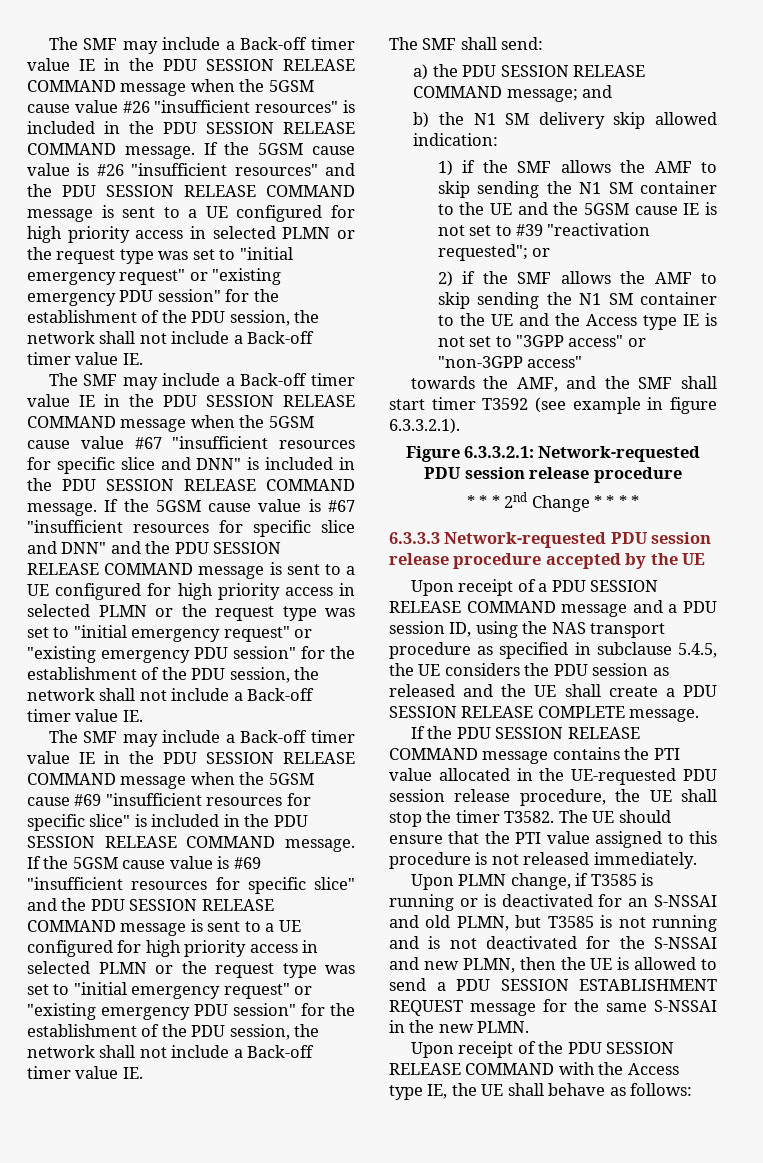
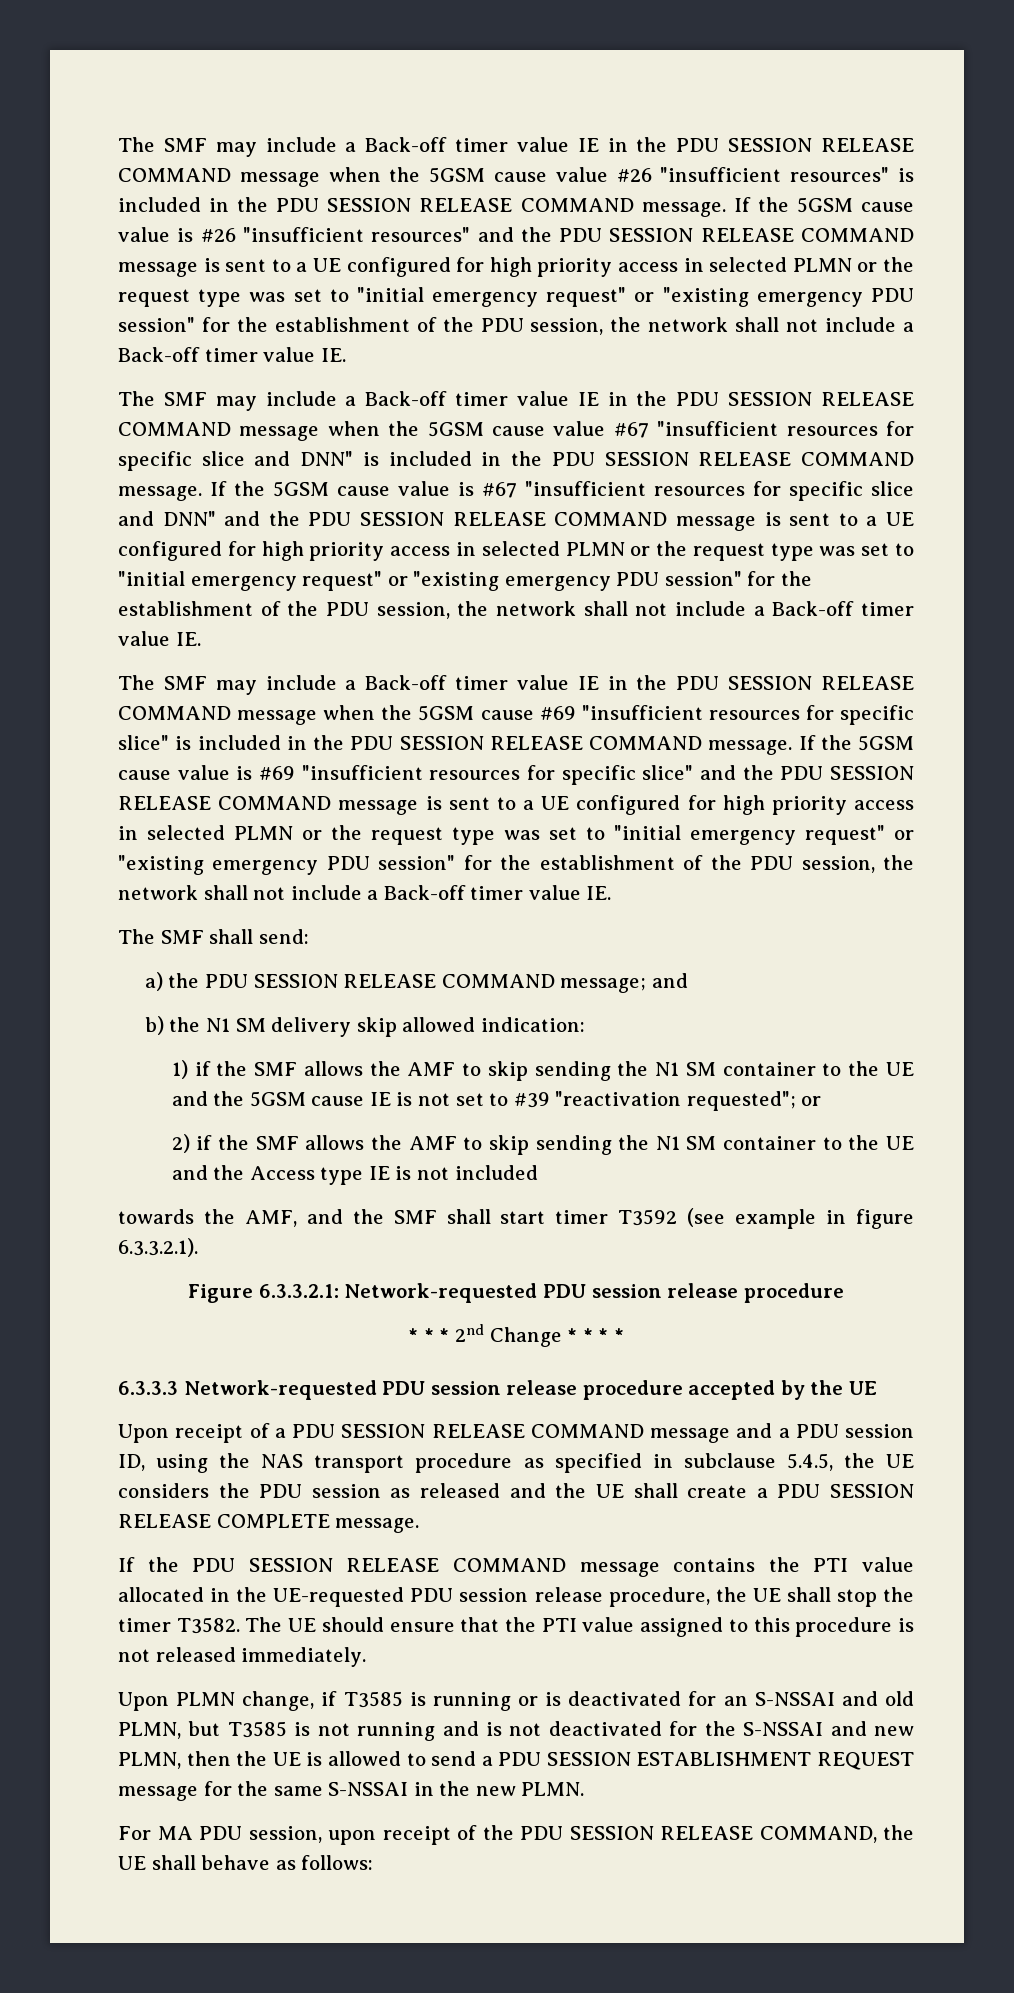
- 2) if the SMF allows the AMF to skip sending the N1 SM container to the UE and the Access type IE is not set to "3GPP access" or "non-3GPP access"
+ 2) if the SMF allows the AMF to skip sending the N1 SM container to the UE and the Access type IE is not included
- Upon receipt of the PDU SESSION RELEASE COMMAND with the Access type IE, the UE shall behave as follows:
+ For MA PDU session, upon receipt of the PDU SESSION RELEASE COMMAND, the UE shall behave as follows:

